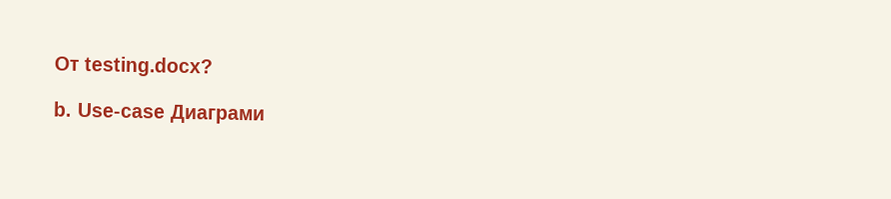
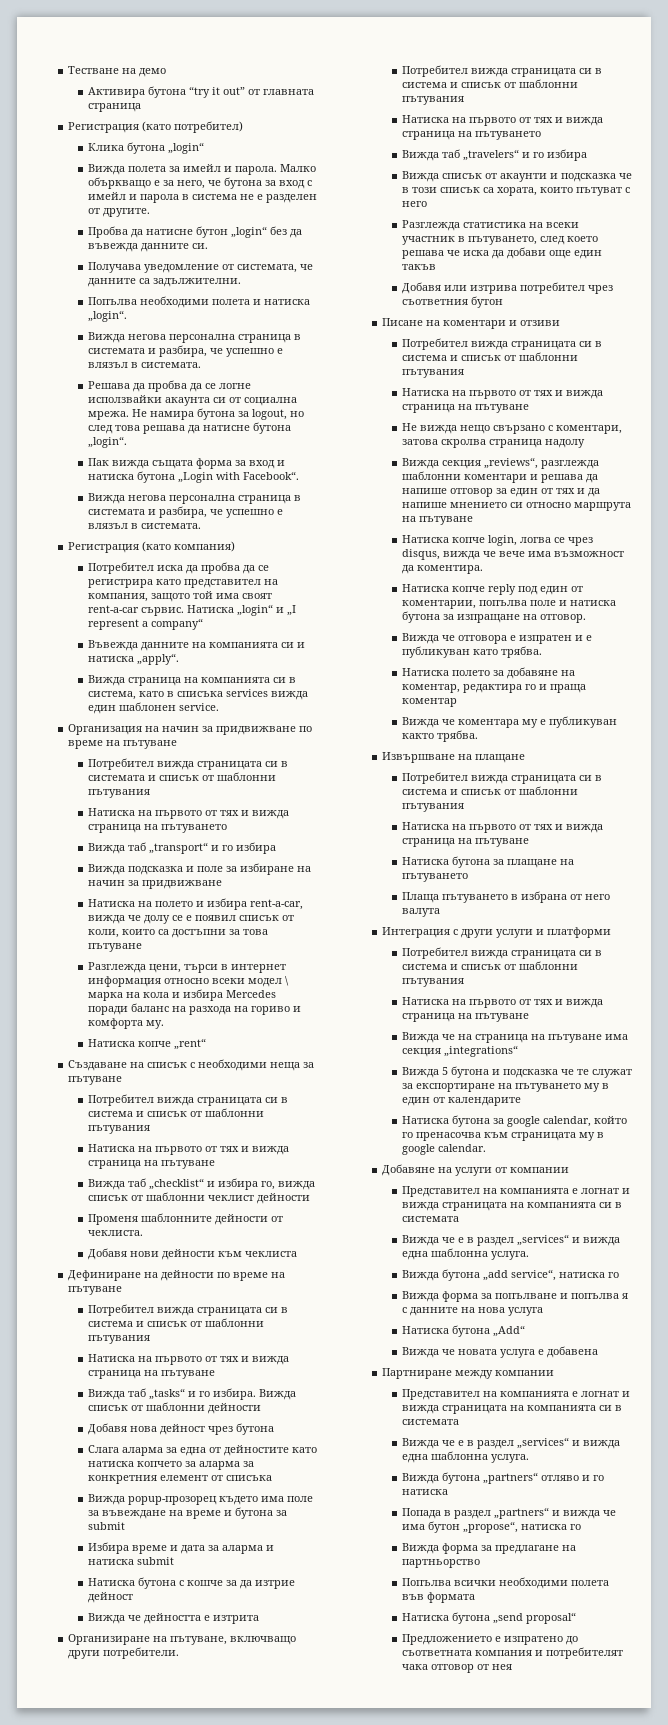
- От testing.docx?
- b. Use-case Диаграми
+ Тестване на демо
+ Активира бутона “try it out” от главната страница
+ Регистрация (като потребител)
+ Клика бутона „login“
+ Вижда полета за имейл и парола. Малко объркващо е за него, че бутона за вход с имейл и парола в система не е разделен от другите.
+ Пробва да натисне бутон „login“ без да въвежда данните си.
+ Получава уведомление от системата, че данните са задължителни.
+ Попълва необходими полета и натиска „login“.
+ Вижда негова персонална страница в системата и разбира, че успешно е влязъл в системата.
+ Решава да пробва да се логне исползвайки акаунта си от социална мрежа. Не намира бутона за logout, но след това решава да натисне бутона „login“.
+ Пак вижда същата форма за вход и натиска бутона „Login with Facebook“.
+ Вижда негова персонална страница в системата и разбира, че успешно е влязъл в системата.
+ Регистрация (като компания)
+ Потребител иска да пробва да се регистрира като представител на компания, защото той има своят rent-a-car сървис. Натиска „login“ и „I represent a company“
+ Въвежда данните на компанията си и натиска „apply“.
+ Вижда страница на компанията си в система, като в списъка services вижда един шаблонен service.
+ Организация на начин за придвижване по време на пътуване
+ Потребител вижда страницата си в системата и списък от шаблонни пътувания
+ Натиска на първото от тях и вижда страница на пътуването
+ Вижда таб „transport“ и го избира
+ Вижда подсказка и поле за избиране на начин за придвижване
+ Натиска на полето и избира rent-a-car, вижда че долу се е появил списък от коли, които са достъпни за това пътуване
+ Разглежда цени, търси в интернет информация относно всеки модел \ марка на кола и избира Mercedes поради баланс на разхода на гориво и комфорта му.
+ Натиска копче „rent“
+ Създаване на списък с необходими неща за пътуване
+ Потребител вижда страницата си в система и списък от шаблонни пътувания
+ Натиска на първото от тях и вижда страница на пътуване
+ Вижда таб „checklist“ и избира го, вижда списък от шаблонни чеклист дейности
+ Променя шаблонните дейности от чеклиста.
+ Добавя нови дейности към чеклиста
+ Дефиниране на дейности по време на пътуване
+ Потребител вижда страницата си в система и списък от шаблонни пътувания
+ Натиска на първото от тях и вижда страница на пътуване
+ Вижда таб „tasks“ и го избира. Вижда списък от шаблонни дейности
+ Добавя нова дейност чрез бутона
+ Слага аларма за една от дейностите като натиска копчето за аларма за конкретния елемент от списъка
+ Вижда popup-прозорец където има поле за въвеждане на време и бутона за submit
+ Избира време и дата за аларма и натиска submit
+ Натиска бутона с кошче за да изтрие дейност
+ Вижда че дейността е изтрита
+ Организиране на пътуване, включващо други потребители.
+ Потребител вижда страницата си в система и списък от шаблонни пътувания
+ Натиска на първото от тях и вижда страница на пътуването
+ Вижда таб „travelers“ и го избира
+ Вижда списък от акаунти и подсказка че в този списък са хората, които пътуват с него
+ Разглежда статистика на всеки участник в пътуването, след което решава че иска да добави още един такъв
+ Добавя или изтрива потребител чрез съответния бутон
+ Писане на коментари и отзиви
+ Потребител вижда страницата си в система и списък от шаблонни пътувания
+ Натиска на първото от тях и вижда страница на пътуване
+ Не вижда нещо свързано с коментари, затова скролва страница надолу
+ Вижда секция „reviews“, разглежда шаблонни коментари и решава да напише отговор за един от тях и да напише мнението си относно маршрута на пътуване
+ Натиска копче login, логва се чрез disqus, вижда че вече има възможност да коментира.
+ Натиска копче reply под един от коментарии, попълва поле и натиска бутона за изпращане на отговор.
+ Вижда че отговора е изпратен и е публикуван като трябва.
+ Натиска полето за добавяне на коментар, редактира го и праща коментар
+ Вижда че коментара му е публикуван както трябва.
+ Извършване на плащане
+ Потребител вижда страницата си в система и списък от шаблонни пътувания
+ Натиска на първото от тях и вижда страница на пътуване
+ Натиска бутона за плащане на пътуването
+ Плаща пътуването в избрана от него валута
+ Интеграция с други услуги и платформи
+ Потребител вижда страницата си в система и списък от шаблонни пътувания
+ Натиска на първото от тях и вижда страница на пътуване
+ Вижда че на страница на пътуване има секция „integrations“
+ Вижда 5 бутона и подсказка че те служат за експортиране на пътуването му в един от календарите
+ Натиска бутона за google calendar, който го пренасочва към страницата му в google calendar.
+ Добавяне на услуги от компании
+ Представител на компанията е логнат и вижда страницата на компанията си в системата
+ Вижда че е в раздел „services“ и вижда една шаблонна услуга.
+ Вижда бутона „add service“, натиска го
+ Вижда форма за попълване и попълва я с данните на нова услуга
+ Натиска бутона „Add“
+ Вижда че новата услуга е добавена
+ Партниране между компании
+ Представител на компанията е логнат и вижда страницата на компанията си в системата
+ Вижда че е в раздел „services“ и вижда една шаблонна услуга.
+ Вижда бутона „partners“ отляво и го натиска
+ Попада в раздел „partners“ и вижда че има бутон „propose“, натиска го
+ Вижда форма за предлагане на партньорство
+ Попълва всички необходими полета във формата
+ Натиска бутона „send proposal“
+ Предложението е изпратено до съответната компания и потребителят чака отговор от нея

